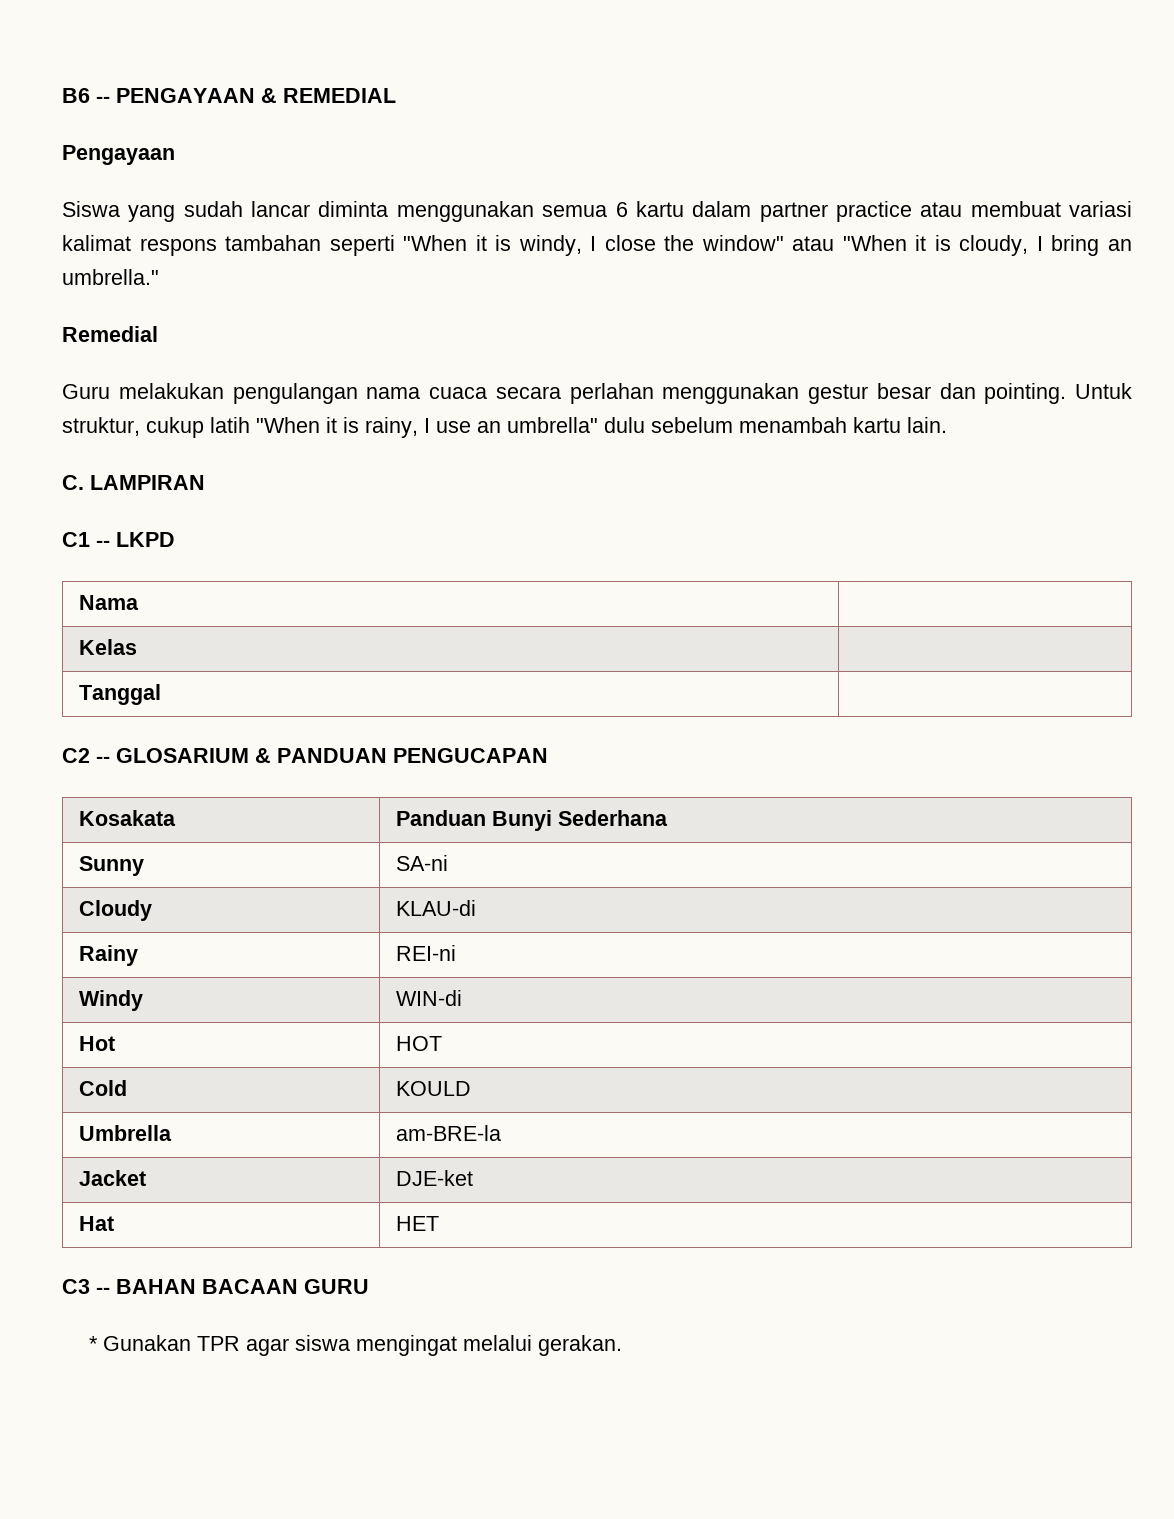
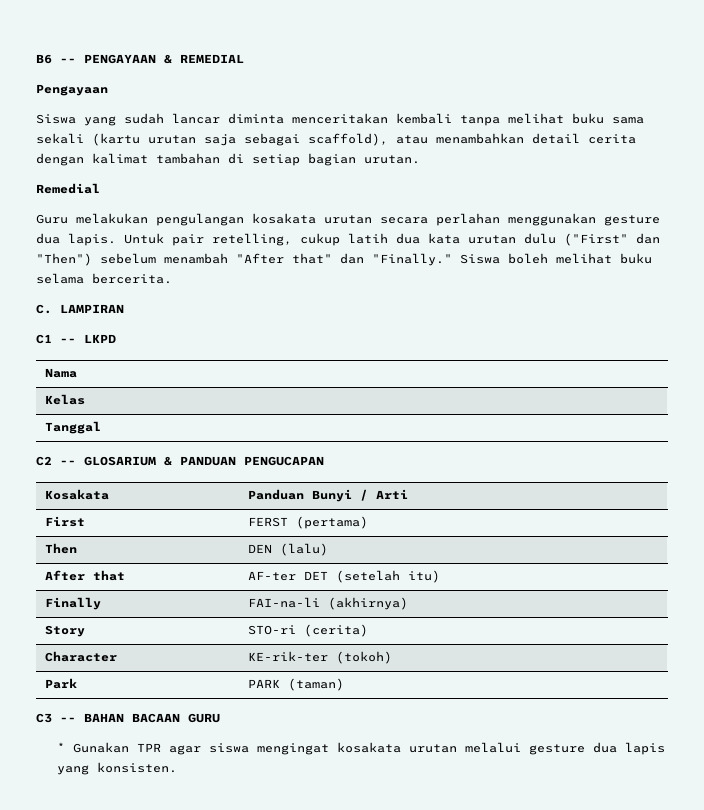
- Siswa yang sudah lancar diminta menggunakan semua 6 kartu dalam partner practice atau membuat variasi kalimat respons tambahan seperti "When it is windy, I close the window" atau "When it is cloudy, I bring an umbrella."
+ Siswa yang sudah lancar diminta menceritakan kembali tanpa melihat buku sama sekali (kartu urutan saja sebagai scaffold), atau menambahkan detail cerita dengan kalimat tambahan di setiap bagian urutan.
- Guru melakukan pengulangan nama cuaca secara perlahan menggunakan gestur besar dan pointing. Untuk struktur, cukup latih "When it is rainy, I use an umbrella" dulu sebelum menambah kartu lain.
+ Guru melakukan pengulangan kosakata urutan secara perlahan menggunakan gesture dua lapis. Untuk pair retelling, cukup latih dua kata urutan dulu ("First" dan "Then") sebelum menambah "After that" dan "Finally." Siswa boleh melihat buku selama bercerita.
- Kosakata | Panduan Bunyi Sederhana
- Sunny | SA-ni
- Cloudy | KLAU-di
- Rainy | REI-ni
- Windy | WIN-di
- Hot | HOT
- Cold | KOULD
- Umbrella | am-BRE-la
- Jacket | DJE-ket
- Hat | HET
+ Kosakata | Panduan Bunyi / Arti
+ First | FERST (pertama)
+ Then | DEN (lalu)
+ After that | AF-ter DET (setelah itu)
+ Finally | FAI-na-li (akhirnya)
+ Story | STO-ri (cerita)
+ Character | KE-rik-ter (tokoh)
+ Park | PARK (taman)
- * Gunakan TPR agar siswa mengingat melalui gerakan.
+ * Gunakan TPR agar siswa mengingat kosakata urutan melalui gesture dua lapis yang konsisten.

